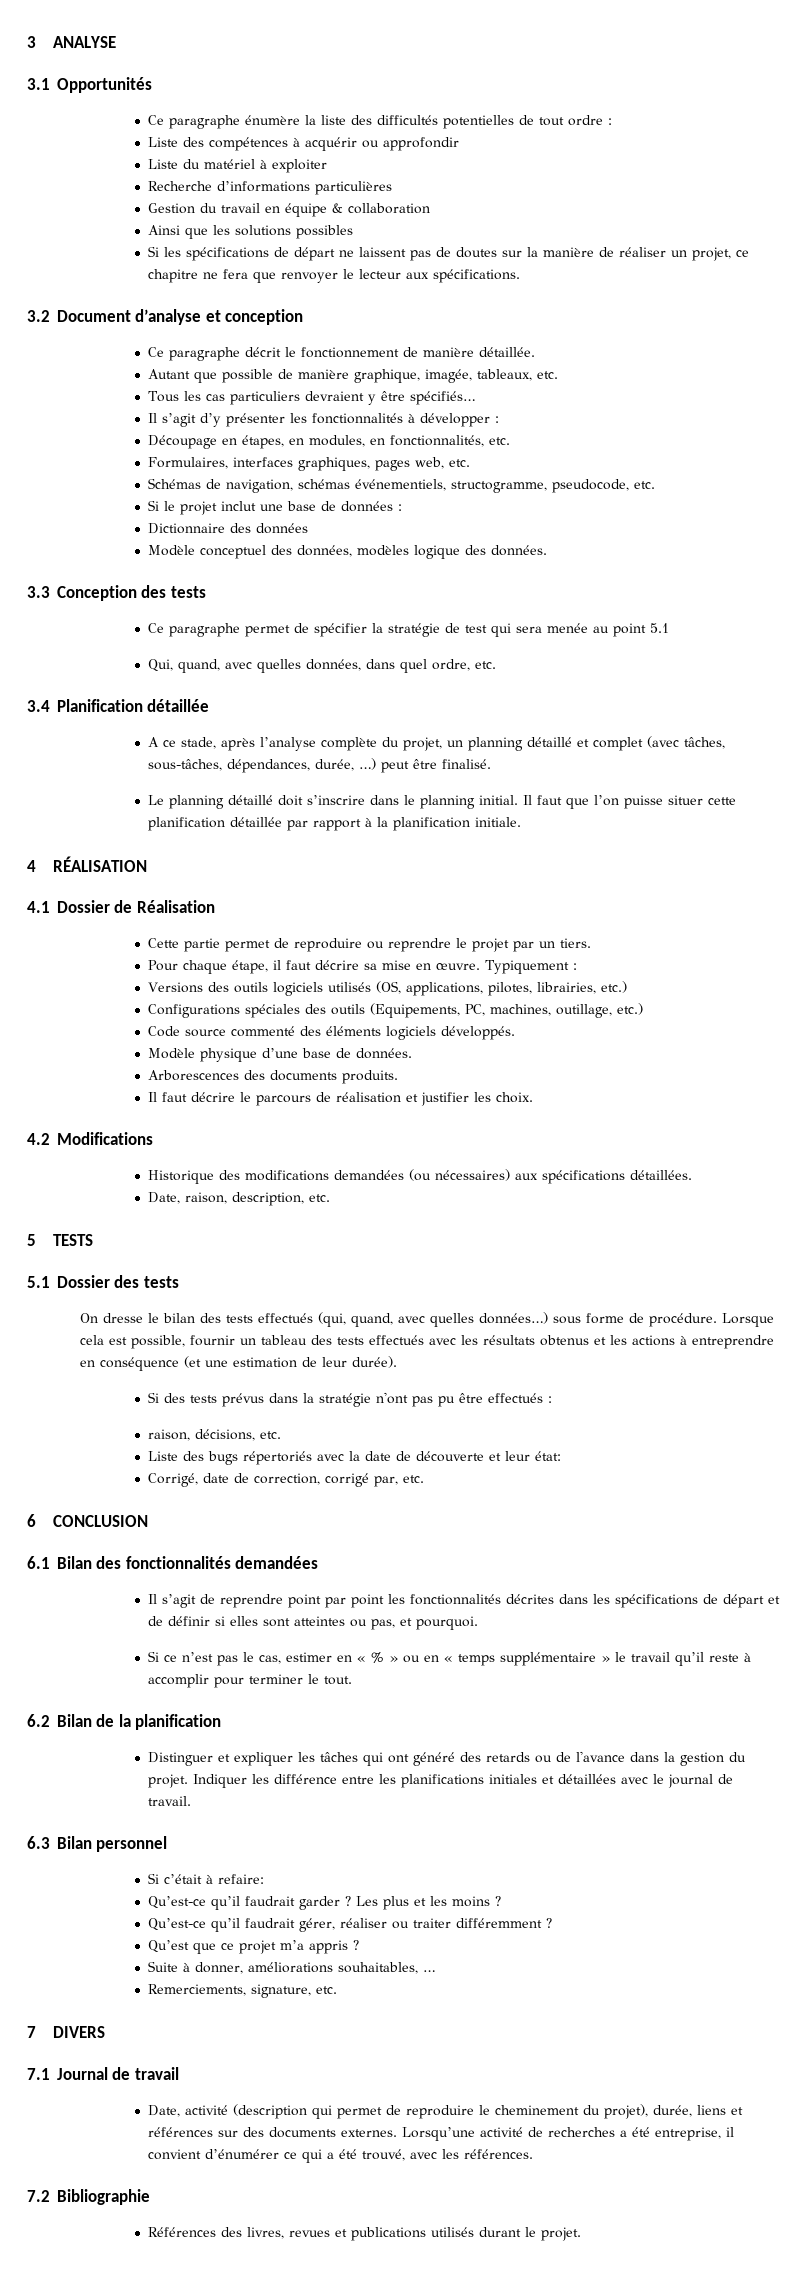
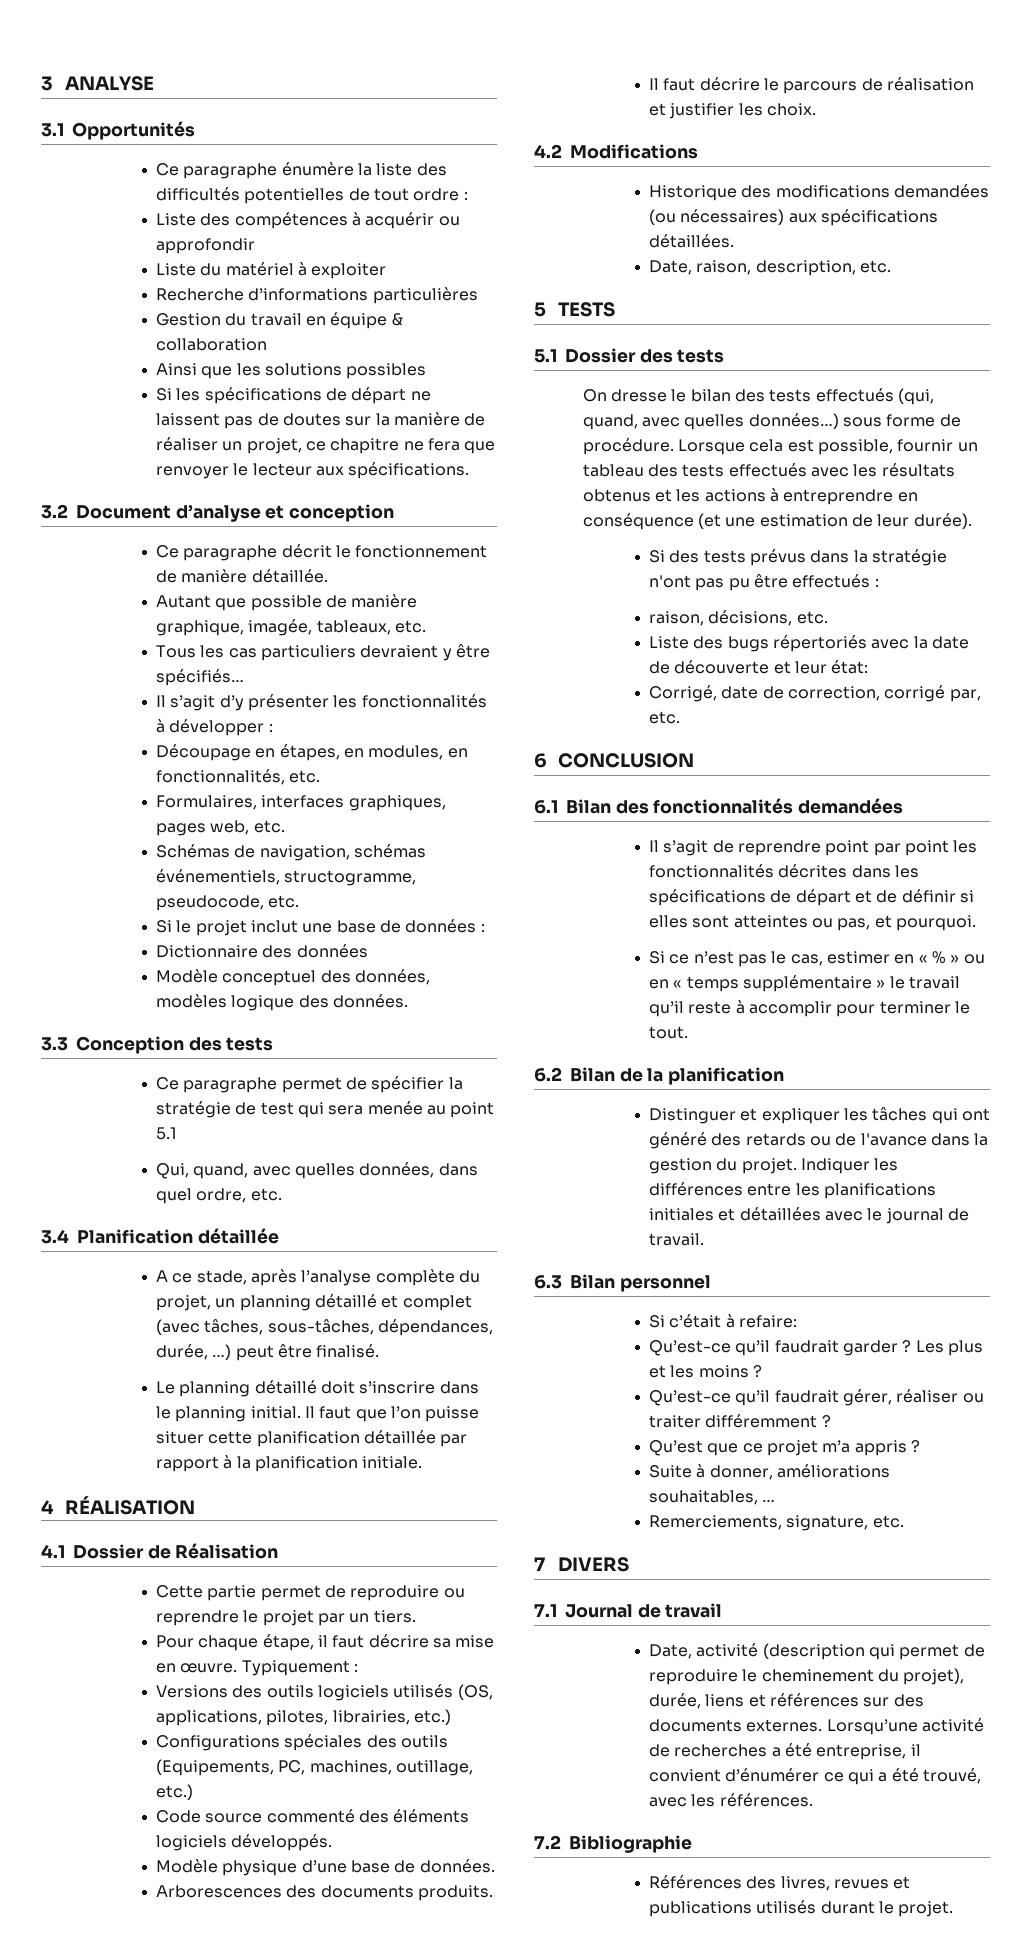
- Indiquer les différence entre les planifications initiales et détaillées avec le journal de travail.
+ Indiquer les différences entre les planifications initiales et détaillées avec le journal de travail.

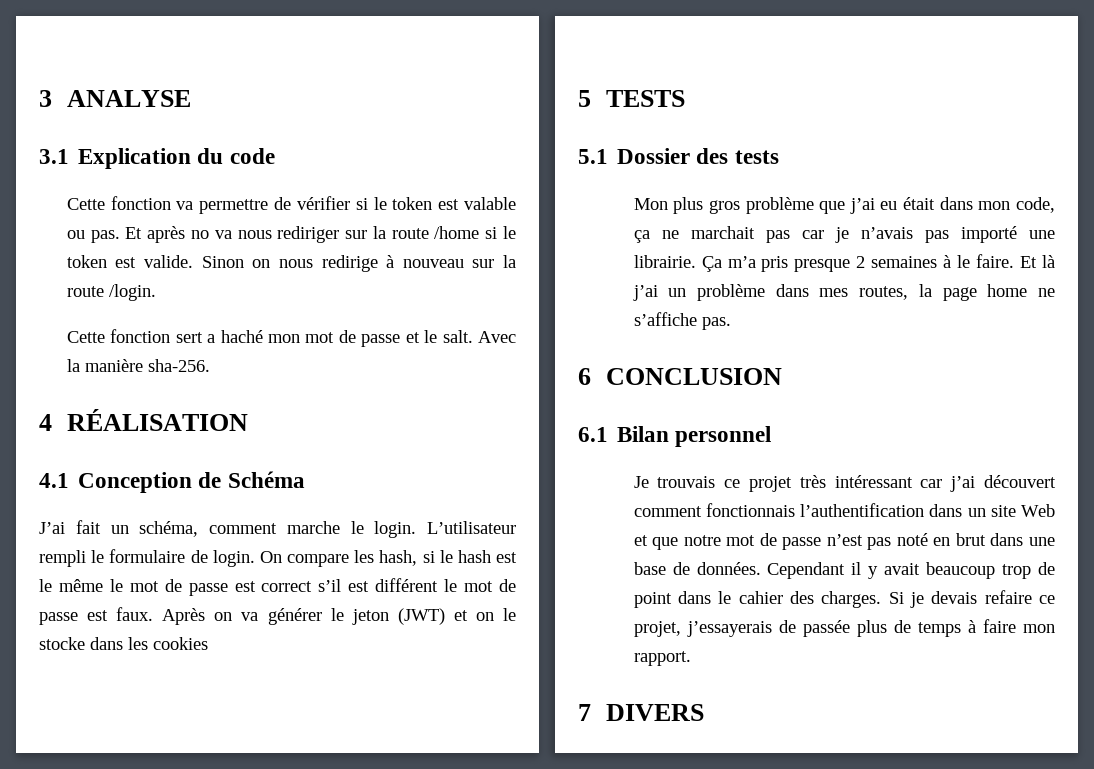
- 3.1 Opportunités
- Ce paragraphe énumère la liste des difficultés potentielles de tout ordre :
- Liste des compétences à acquérir ou approfondir
- Liste du matériel à exploiter
- Recherche d’informations particulières
- Gestion du travail en équipe & collaboration
- Ainsi que les solutions possibles
- Si les spécifications de départ ne laissent pas de doutes sur la manière de réaliser un projet, ce chapitre ne fera que renvoyer le lecteur aux spécifications.
- 3.2 Document d’analyse et conception
- Ce paragraphe décrit le fonctionnement de manière détaillée.
- Autant que possible de manière graphique, imagée, tableaux, etc.
- Tous les cas particuliers devraient y être spécifiés…
- Il s’agit d’y présenter les fonctionnalités à développer :
- Découpage en étapes, en modules, en fonctionnalités, etc.
- Formulaires, interfaces graphiques, pages web, etc.
- Schémas de navigation, schémas événementiels, structogramme, pseudocode, etc.
- Si le projet inclut une base de données :
- Dictionnaire des données
- Modèle conceptuel des données, modèles logique des données.
- 3.3 Conception des tests
- Ce paragraphe permet de spécifier la stratégie de test qui sera menée au point 5.1
- Qui, quand, avec quelles données, dans quel ordre, etc.
- 3.4 Planification détaillée
- A ce stade, après l’analyse complète du projet, un planning détaillé et complet (avec tâches, sous-tâches, dépendances, durée, …) peut être finalisé.
- Le planning détaillé doit s’inscrire dans le planning initial. Il faut que l’on puisse situer cette planification détaillée par rapport à la planification initiale.
+ 3.1 Explication du code
+ Cette fonction va permettre de vérifier si le token est valable ou pas. Et après no va nous rediriger sur la route /home si le token est valide. Sinon on nous redirige à nouveau sur la route /login.
+ Cette fonction sert a haché mon mot de passe et le salt. Avec la manière sha-256.
  4 RÉALISATION
- 4.1 Dossier de Réalisation
- Cette partie permet de reproduire ou reprendre le projet par un tiers.
- Pour chaque étape, il faut décrire sa mise en œuvre. Typiquement :
- Versions des outils logiciels utilisés (OS, applications, pilotes, librairies, etc.)
- Configurations spéciales des outils (Equipements, PC, machines, outillage, etc.)
- Code source commenté des éléments logiciels développés.
- Modèle physique d’une base de données.
- Arborescences des documents produits.
- Il faut décrire le parcours de réalisation et justifier les choix.
- 4.2 Modifications
- Historique des modifications demandées (ou nécessaires) aux spécifications détaillées.
- Date, raison, description, etc.
+ 4.1 Conception de Schéma
+ J’ai fait un schéma, comment marche le login. L’utilisateur rempli le formulaire de login. On compare les hash, si le hash est le même le mot de passe est correct s’il est différent le mot de passe est faux. Après on va générer le jeton (JWT) et on le stocke dans les cookies
- On dresse le bilan des tests effectués (qui, quand, avec quelles données…) sous forme de procédure. Lorsque cela est possible, fournir un tableau des tests effectués avec les résultats obtenus et les actions à entreprendre en conséquence (et une estimation de leur durée).
- Si des tests prévus dans la stratégie n'ont pas pu être effectués :
- raison, décisions, etc.
- Liste des bugs répertoriés avec la date de découverte et leur état:
- Corrigé, date de correction, corrigé par, etc.
+ Mon plus gros problème que j’ai eu était dans mon code, ça ne marchait pas car je n’avais pas importé une librairie. Ça m’a pris presque 2 semaines à le faire. Et là j’ai un problème dans mes routes, la page home ne s’affiche pas.
  6 CONCLUSION
- 6.1 Bilan des fonctionnalités demandées
- Il s’agit de reprendre point par point les fonctionnalités décrites dans les spécifications de départ et de définir si elles sont atteintes ou pas, et pourquoi.
- Si ce n’est pas le cas, estimer en « % » ou en « temps supplémentaire » le travail qu’il reste à accomplir pour terminer le tout.
- 6.2 Bilan de la planification
- Distinguer et expliquer les tâches qui ont généré des retards ou de l'avance dans la gestion du projet. Indiquer les différences entre les planifications initiales et détaillées avec le journal de travail.
- 6.3 Bilan personnel
- Si c’était à refaire:
- Qu’est-ce qu’il faudrait garder ? Les plus et les moins ?
- Qu’est-ce qu’il faudrait gérer, réaliser ou traiter différemment ?
- Qu’est que ce projet m’a appris ?
- Suite à donner, améliorations souhaitables, …
- Remerciements, signature, etc.
+ 6.1 Bilan personnel
+ Je trouvais ce projet très intéressant car j’ai découvert comment fonctionnais l’authentification dans un site Web et que notre mot de passe n’est pas noté en brut dans une base de données. Cependant il y avait beaucoup trop de point dans le cahier des charges. Si je devais refaire ce projet, j’essayerais de passée plus de temps à faire mon rapport.
  7 DIVERS
- 7.1 Journal de travail
- Date, activité (description qui permet de reproduire le cheminement du projet), durée, liens et références sur des documents externes. Lorsqu’une activité de recherches a été entreprise, il convient d’énumérer ce qui a été trouvé, avec les références.
- 7.2 Bibliographie
- Références des livres, revues et publications utilisés durant le projet.

